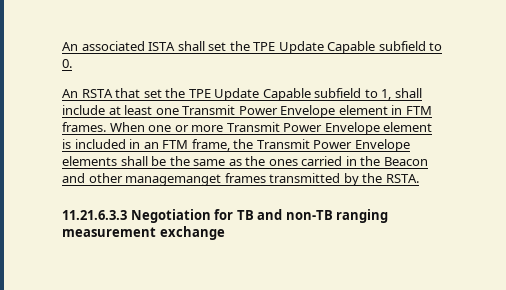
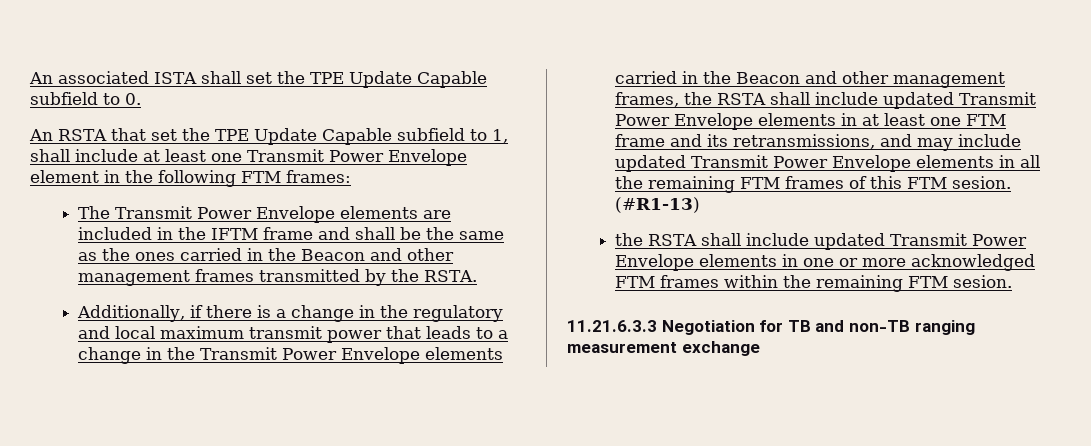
- An RSTA that set the TPE Update Capable subfield to 1, shall include at least one Transmit Power Envelope element in FTM frames. When one or more Transmit Power Envelope element is included in an FTM frame, the Transmit Power Envelope elements shall be the same as the ones carried in the Beacon and other managemanget frames transmitted by the RSTA.
+ An RSTA that set the TPE Update Capable subfield to 1, shall include at least one Transmit Power Envelope element in the following FTM frames:
+ The Transmit Power Envelope elements are included in the IFTM frame and shall be the same as the ones carried in the Beacon and other management frames transmitted by the RSTA.
+ Additionally, if there is a change in the regulatory and local maximum transmit power that leads to a change in the Transmit Power Envelope elements carried in the Beacon and other management frames, the RSTA shall include updated Transmit Power Envelope elements in at least one FTM frame and its retransmissions, and may include updated Transmit Power Envelope elements in all the remaining FTM frames of this FTM sesion. (#R1-13)
+ the RSTA shall include updated Transmit Power Envelope elements in one or more acknowledged FTM frames within the remaining FTM sesion.

